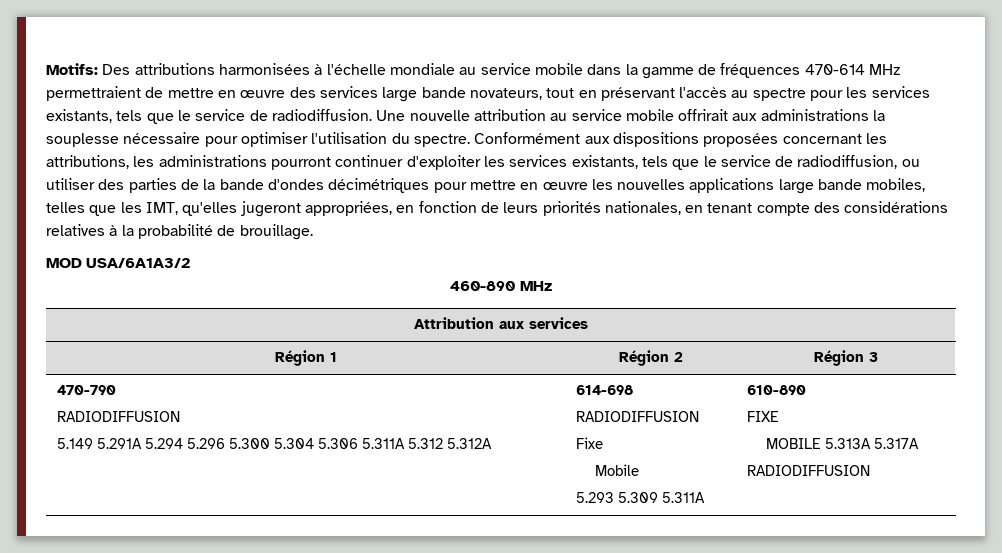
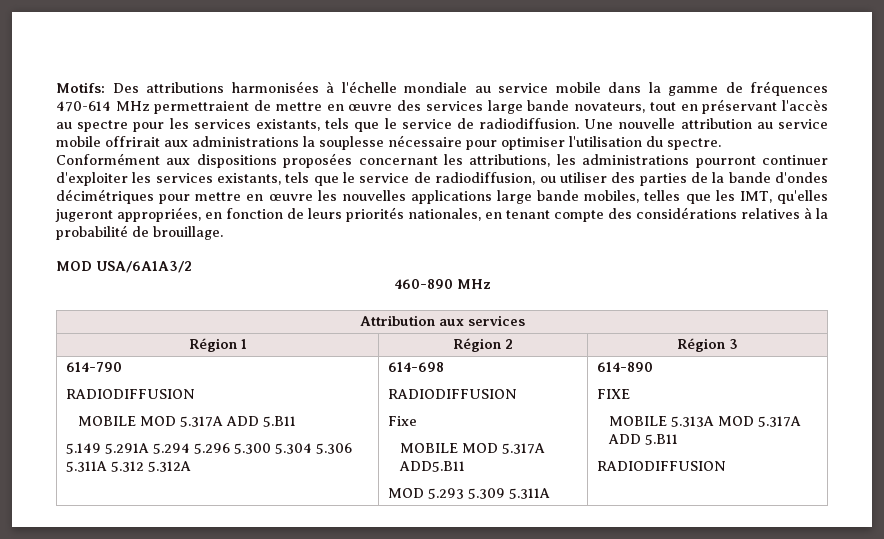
- 470-790
+ 614-790
  RADIODIFFUSION
+ MOBILE MOD 5.317A ADD 5.B11
  5.149 5.291A 5.294 5.296 5.300 5.304 5.306 5.311A 5.312 5.312A | 614-698
  RADIODIFFUSION
  Fixe
- Mobile
- 5.293 5.309 5.311A | 610-890
+ MOBILE MOD 5.317A ADD5.B11
+ MOD 5.293 5.309 5.311A | 614-890
  FIXE
- MOBILE 5.313A 5.317A
+ MOBILE 5.313A MOD 5.317A ADD 5.B11

